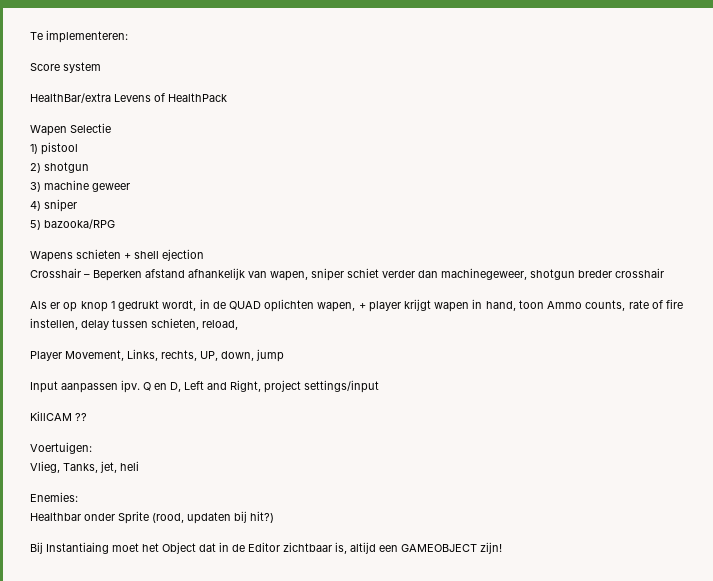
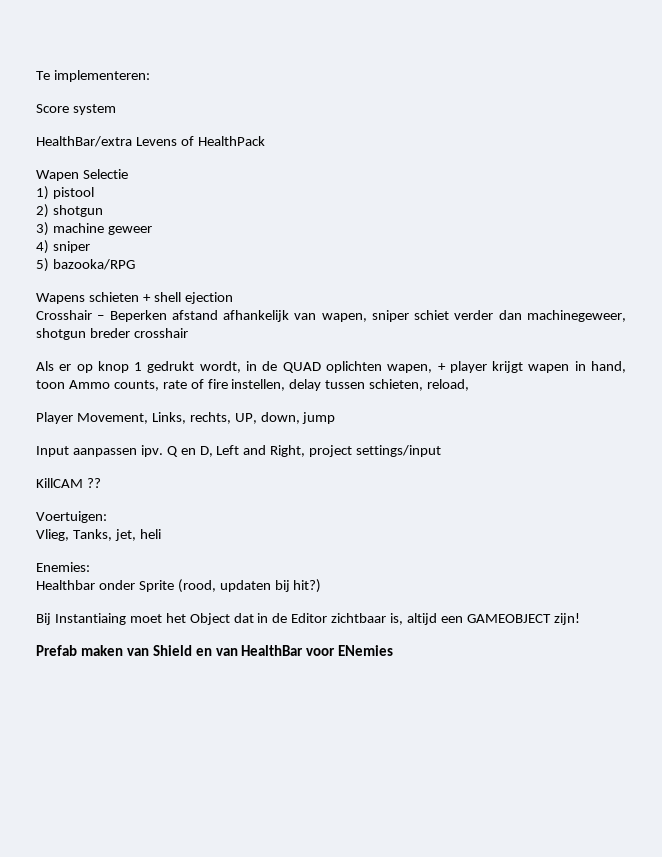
+ Prefab maken van Shield en van HealthBar voor ENemies

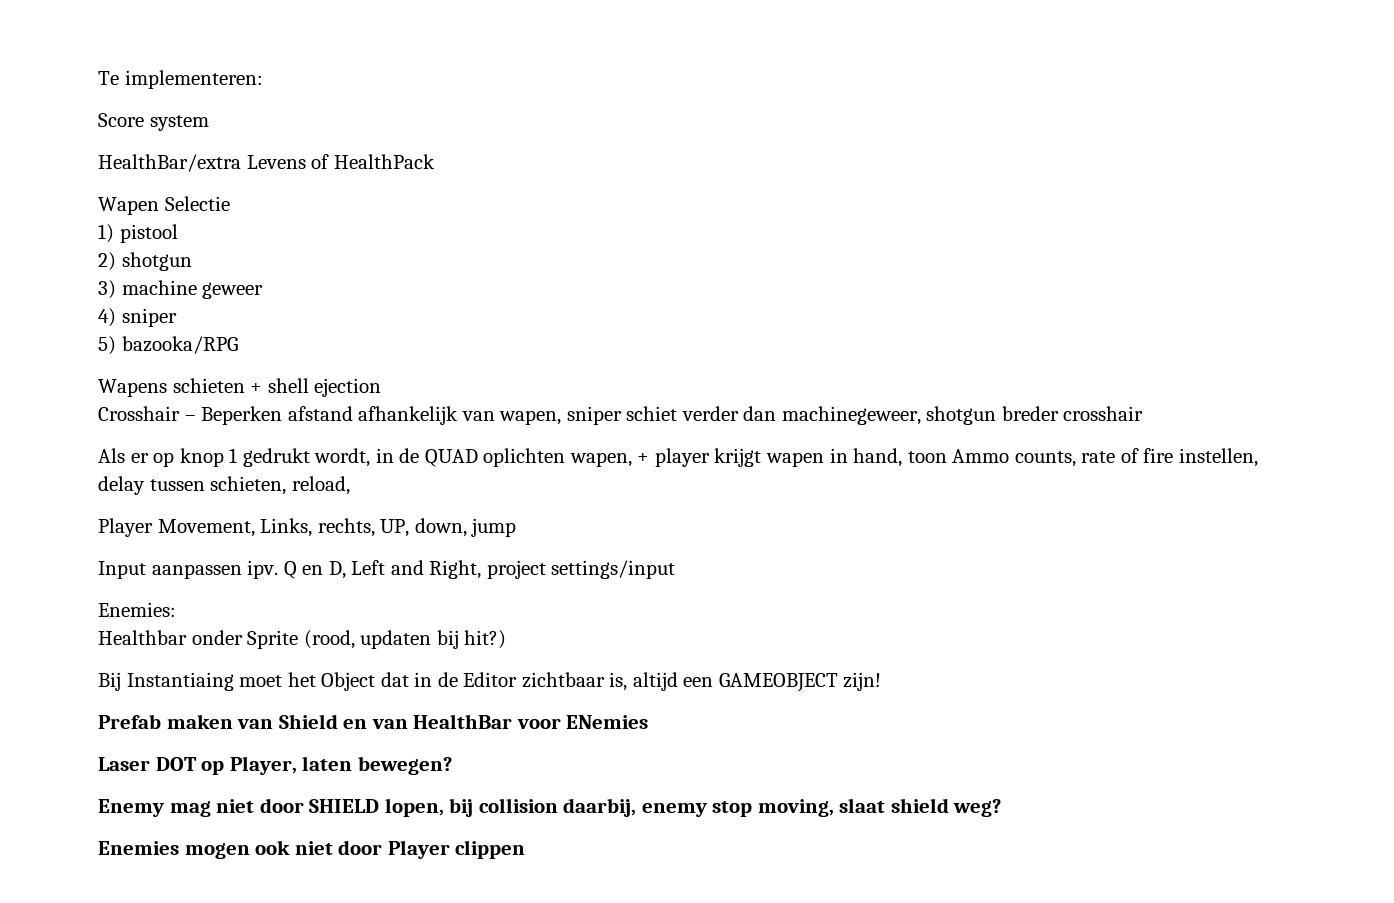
- KillCAM ??
- Voertuigen:
- Vlieg, Tanks, jet, heli
+ Laser DOT op Player, laten bewegen?
+ Enemy mag niet door SHIELD lopen, bij collision daarbij, enemy stop moving, slaat shield weg?
+ Enemies mogen ook niet door Player clippen

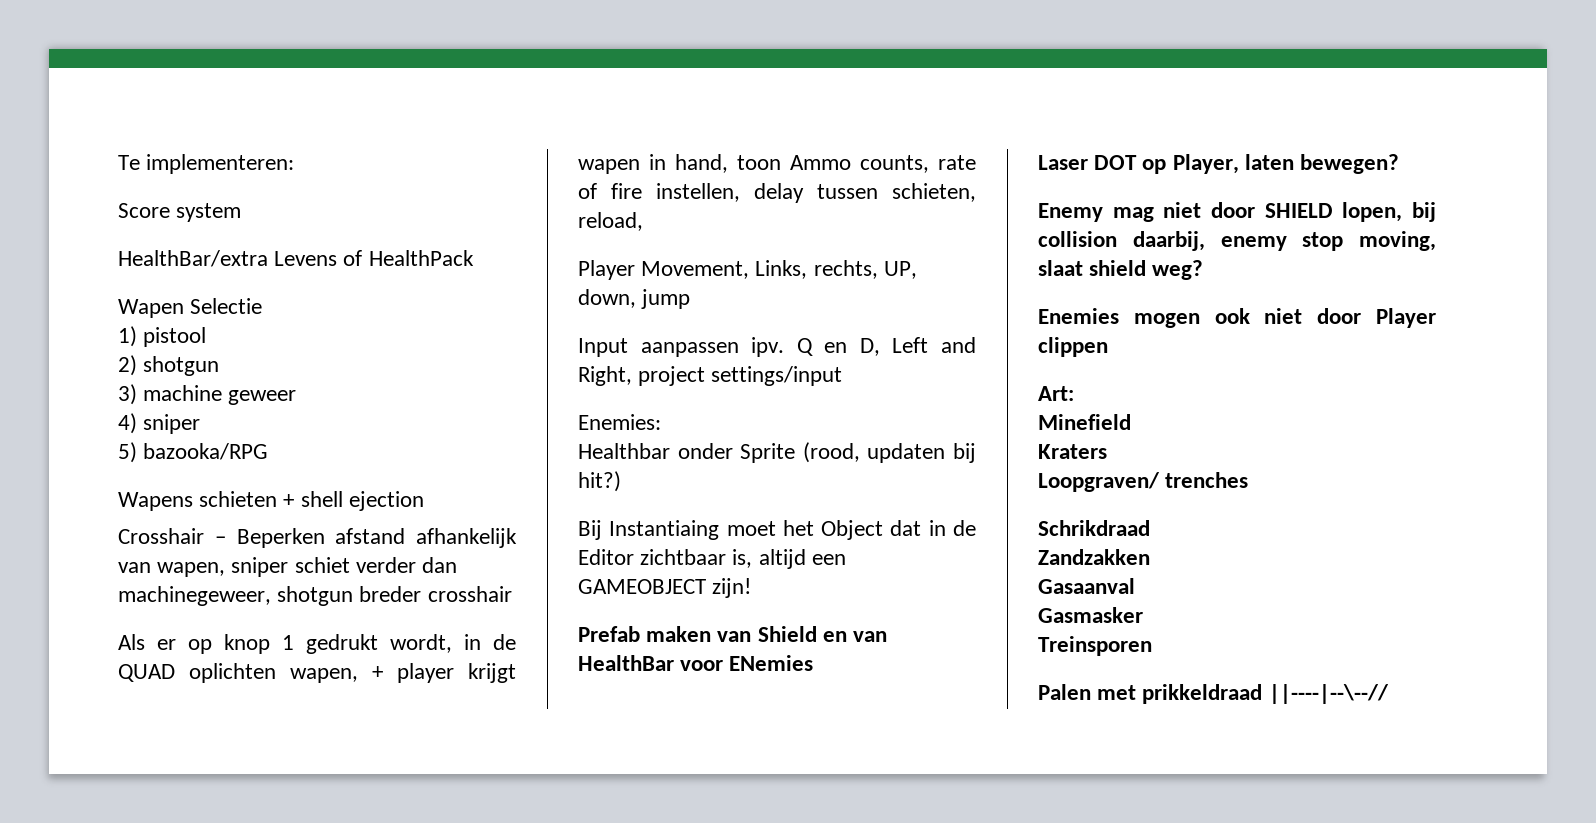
+ Art:
+ Minefield
+ Kraters
+ Loopgraven/ trenches
+ Schrikdraad
+ Zandzakken
+ Gasaanval
+ Gasmasker
+ Treinsporen
+ Palen met prikkeldraad ||----|--\--//

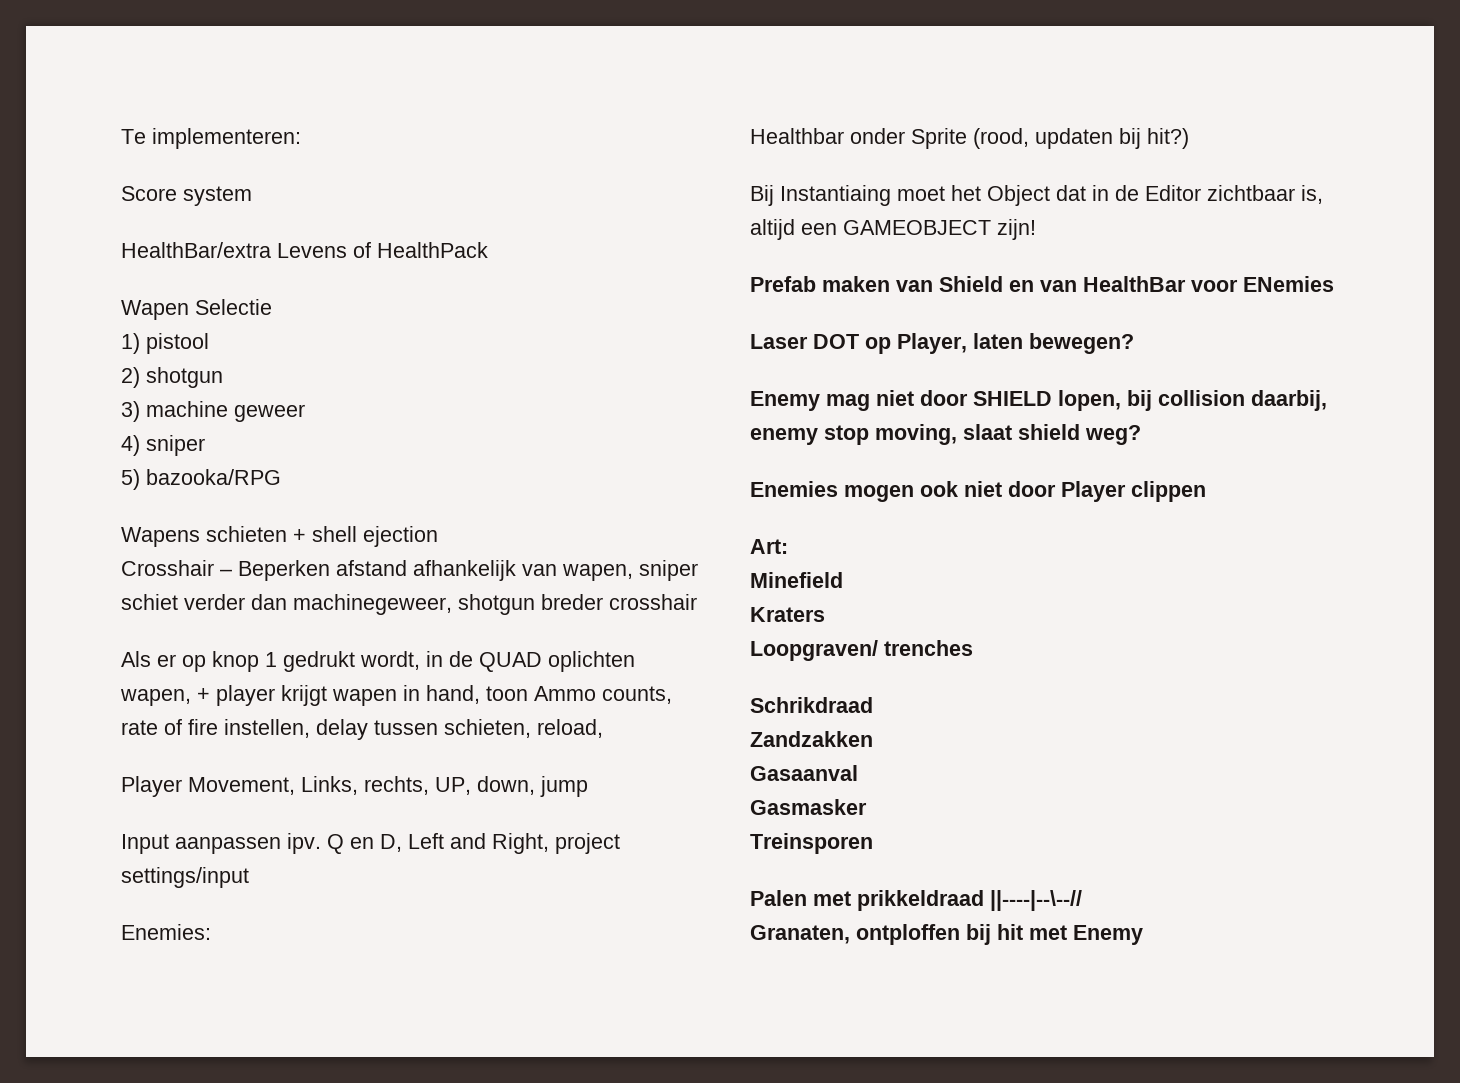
+ Granaten, ontploffen bij hit met Enemy

